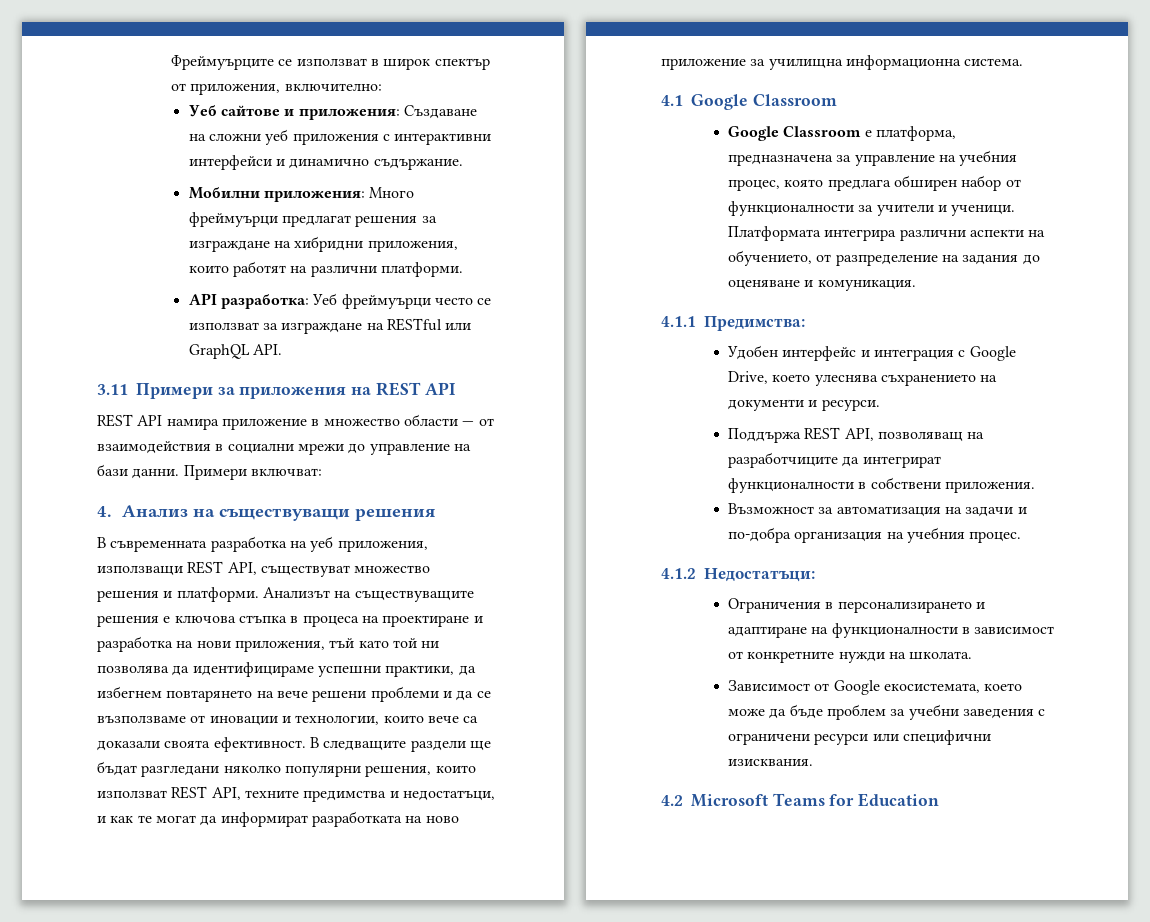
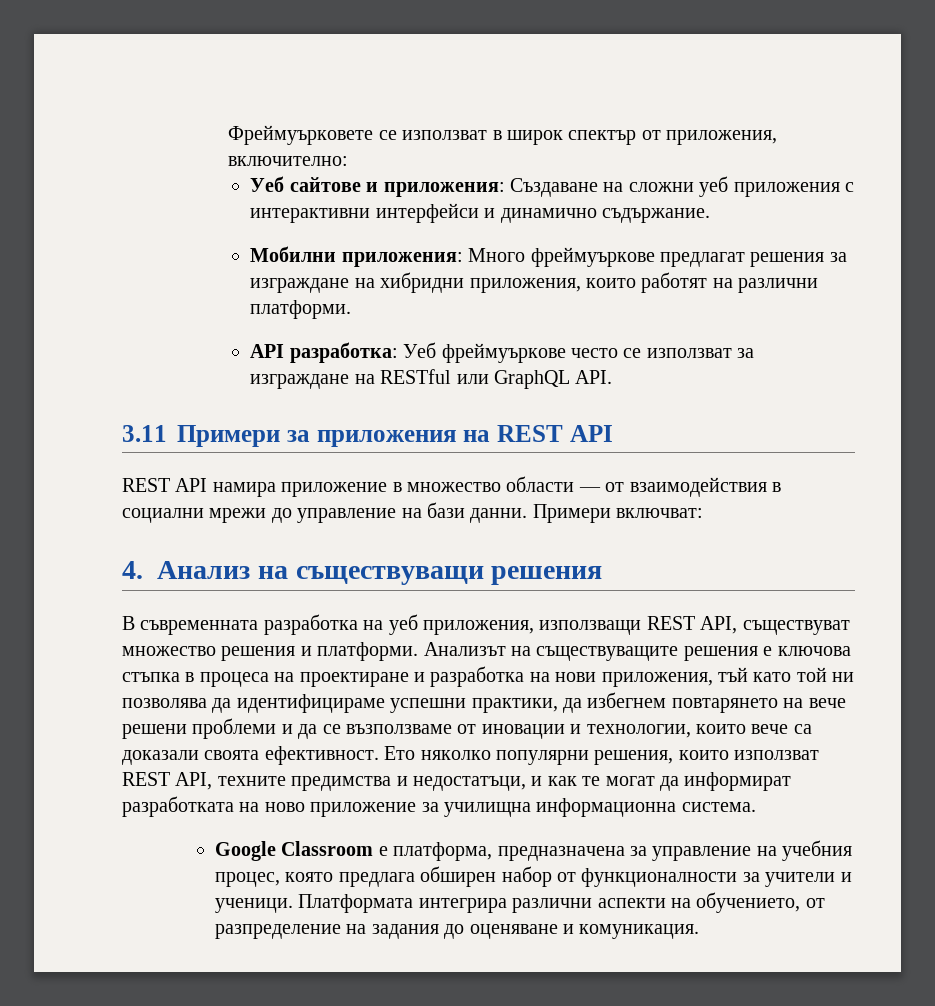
- Фреймуърците се използват в широк спектър от приложения, включително:
+ Фреймуърковете се използват в широк спектър от приложения, включително:
- Мобилни приложения: Много фреймуърци предлагат решения за изграждане на хибридни приложения, които работят на различни платформи.
+ Мобилни приложения: Много фреймуъркове предлагат решения за изграждане на хибридни приложения, които работят на различни платформи.
- API разработка: Уеб фреймуърци често се използват за изграждане на RESTful или GraphQL API.
+ API разработка: Уеб фреймуъркове често се използват за изграждане на RESTful или GraphQL API.
- В следващите раздели ще бъдат разгледани няколко популярни решения, които използват REST API, техните предимства и недостатъци, и как те могат да информират разработката на ново приложение за училищна информационна система.
+ Ето няколко популярни решения, които използват REST API, техните предимства и недостатъци, и как те могат да информират разработката на ново приложение за училищна информационна система.
- 4.1 Google Classroom
- 4.1.1 Предимства:
- Удобен интерфейс и интеграция с Google Drive, което улеснява съхранението на документи и ресурси.
- Поддържа REST API, позволяващ на разработчиците да интегрират функционалности в собствени приложения.
- Възможност за автоматизация на задачи и по-добра организация на учебния процес.
- 4.1.2 Недостатъци:
- Ограничения в персонализирането и адаптиране на функционалности в зависимост от конкретните нужди на школата.
- Зависимост от Google екосистемата, което може да бъде проблем за учебни заведения с ограничени ресурси или специфични изисквания.
- 4.2 Microsoft Teams for Education

